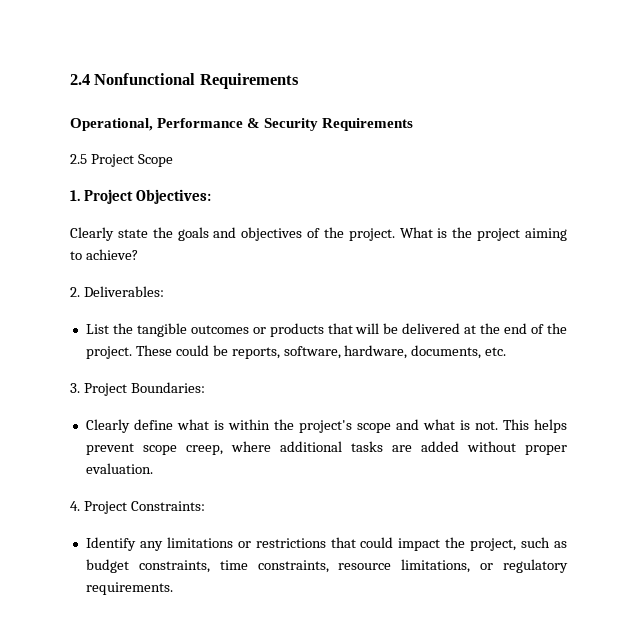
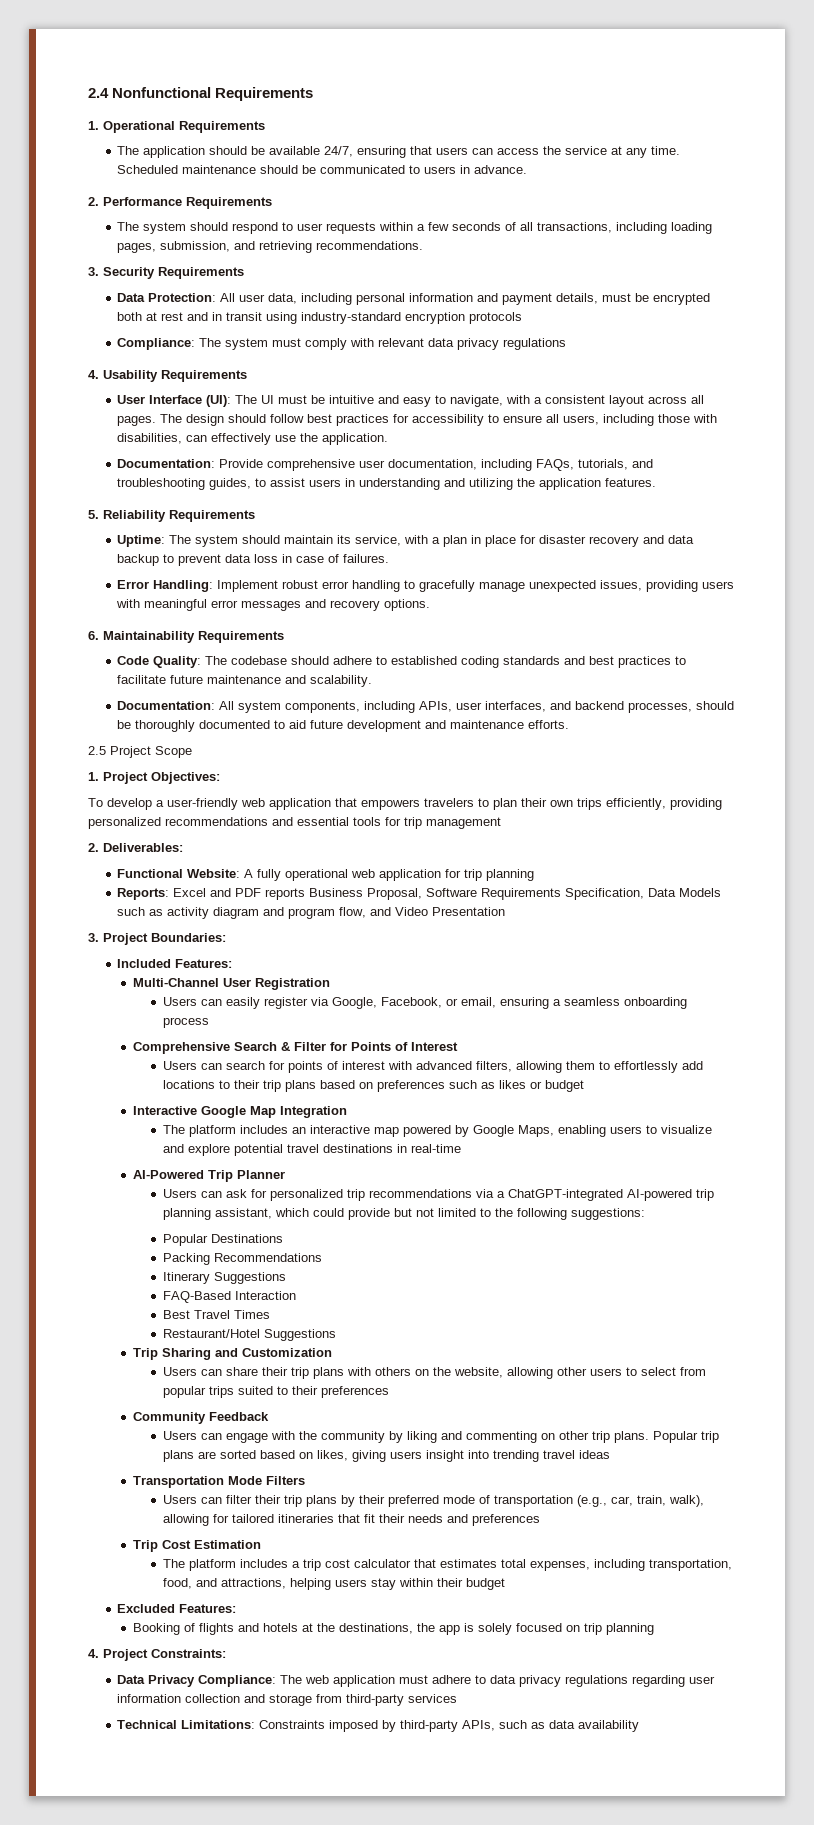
- Operational, Performance & Security Requirements
+ 1. Operational Requirements
+ The application should be available 24/7, ensuring that users can access the service at any time. Scheduled maintenance should be communicated to users in advance.
+ 2. Performance Requirements
+ The system should respond to user requests within a few seconds of all transactions, including loading pages, submission, and retrieving recommendations.
+ 3. Security Requirements
+ Data Protection: All user data, including personal information and payment details, must be encrypted both at rest and in transit using industry-standard encryption protocols
+ Compliance: The system must comply with relevant data privacy regulations
+ 4. Usability Requirements
+ User Interface (UI): The UI must be intuitive and easy to navigate, with a consistent layout across all pages. The design should follow best practices for accessibility to ensure all users, including those with disabilities, can effectively use the application.
+ Documentation: Provide comprehensive user documentation, including FAQs, tutorials, and troubleshooting guides, to assist users in understanding and utilizing the application features.
+ 5. Reliability Requirements
+ Uptime: The system should maintain its service, with a plan in place for disaster recovery and data backup to prevent data loss in case of failures.
+ Error Handling: Implement robust error handling to gracefully manage unexpected issues, providing users with meaningful error messages and recovery options.
+ 6. Maintainability Requirements
+ Code Quality: The codebase should adhere to established coding standards and best practices to facilitate future maintenance and scalability.
+ Documentation: All system components, including APIs, user interfaces, and backend processes, should be thoroughly documented to aid future development and maintenance efforts.
- Clearly state the goals and objectives of the project. What is the project aiming to achieve?
+ To develop a user-friendly web application that empowers travelers to plan their own trips efficiently, providing personalized recommendations and essential tools for trip management
  2. Deliverables:
- List the tangible outcomes or products that will be delivered at the end of the project. These could be reports, software, hardware, documents, etc.
+ Functional Website: A fully operational web application for trip planning
+ Reports: Excel and PDF reports Business Proposal, Software Requirements Specification, Data Models such as activity diagram and program flow, and Video Presentation
  3. Project Boundaries:
- Clearly define what is within the project's scope and what is not. This helps prevent scope creep, where additional tasks are added without proper evaluation.
+ Included Features:
+ Multi-Channel User Registration
+ Users can easily register via Google, Facebook, or email, ensuring a seamless onboarding process
+ Comprehensive Search & Filter for Points of Interest
+ Users can search for points of interest with advanced filters, allowing them to effortlessly add locations to their trip plans based on preferences such as likes or budget
+ Interactive Google Map Integration
+ The platform includes an interactive map powered by Google Maps, enabling users to visualize and explore potential travel destinations in real-time
+ AI-Powered Trip Planner
+ Users can ask for personalized trip recommendations via a ChatGPT-integrated AI-powered trip planning assistant, which could provide but not limited to the following suggestions:
+ Popular Destinations
+ Packing Recommendations
+ Itinerary Suggestions
+ FAQ-Based Interaction
+ Best Travel Times
+ Restaurant/Hotel Suggestions
+ Trip Sharing and Customization
+ Users can share their trip plans with others on the website, allowing other users to select from popular trips suited to their preferences
+ Community Feedback
+ Users can engage with the community by liking and commenting on other trip plans. Popular trip plans are sorted based on likes, giving users insight into trending travel ideas
+ Transportation Mode Filters
+ Users can filter their trip plans by their preferred mode of transportation (e.g., car, train, walk), allowing for tailored itineraries that fit their needs and preferences
+ Trip Cost Estimation
+ The platform includes a trip cost calculator that estimates total expenses, including transportation, food, and attractions, helping users stay within their budget
+ Excluded Features:
+ Booking of flights and hotels at the destinations, the app is solely focused on trip planning
  4. Project Constraints:
- Identify any limitations or restrictions that could impact the project, such as budget constraints, time constraints, resource limitations, or regulatory requirements.
+ Data Privacy Compliance: The web application must adhere to data privacy regulations regarding user information collection and storage from third-party services
+ Technical Limitations: Constraints imposed by third-party APIs, such as data availability

